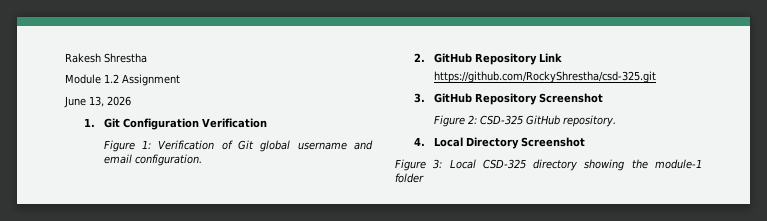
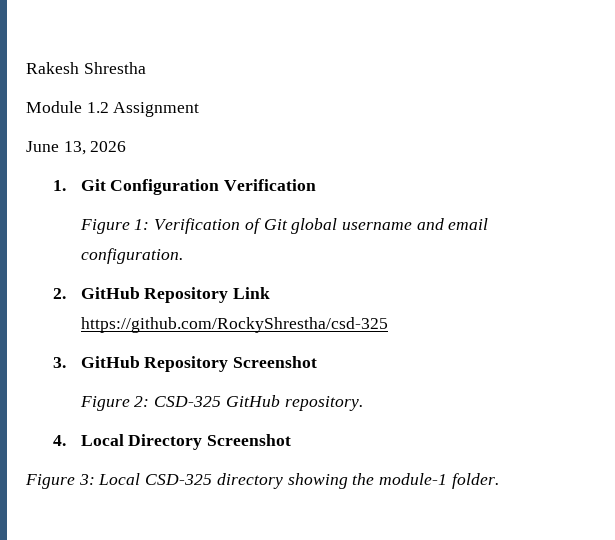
- https://github.com/RockyShrestha/csd-325.git
+ https://github.com/RockyShrestha/csd-325
- Figure 3: Local CSD-325 directory showing the module-1 folder
+ Figure 3: Local CSD-325 directory showing the module-1 folder.

